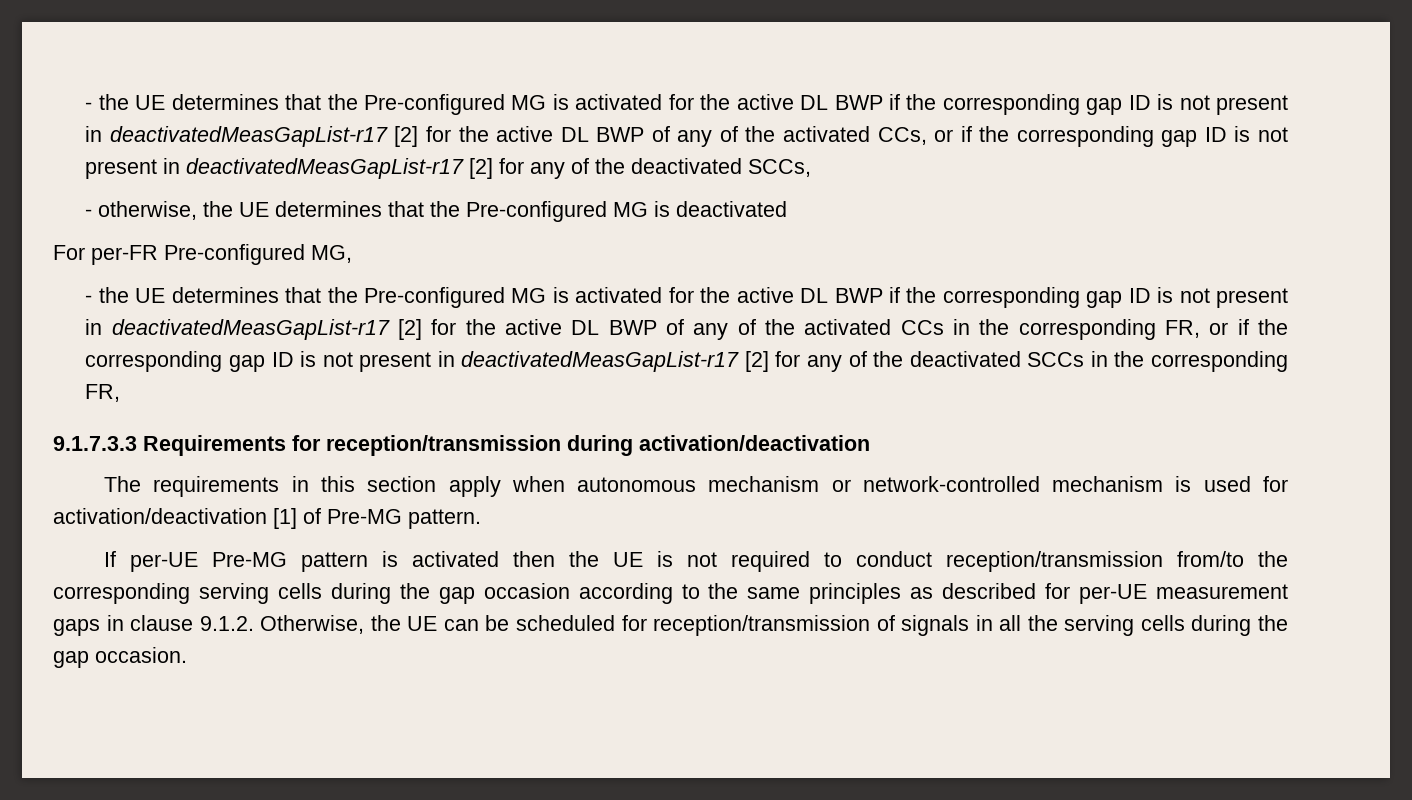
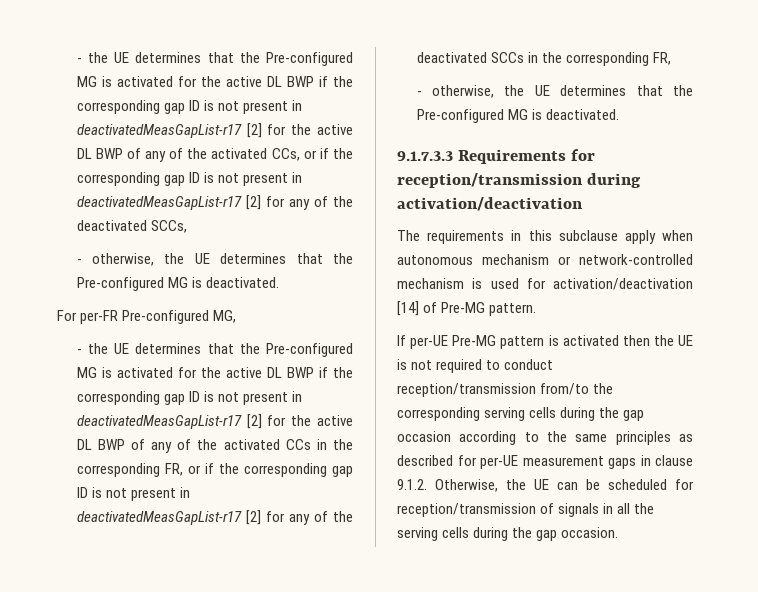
  - the UE determines that the Pre-configured MG is activated for the active DL BWP if the corresponding gap ID is not present in deactivatedMeasGapList-r17 [2] for the active DL BWP of any of the activated CCs, or if the corresponding gap ID is not present in deactivatedMeasGapList-r17 [2] for any of the deactivated SCCs,
- - otherwise, the UE determines that the Pre-configured MG is deactivated
+ - otherwise, the UE determines that the Pre-configured MG is deactivated.
  - the UE determines that the Pre-configured MG is activated for the active DL BWP if the corresponding gap ID is not present in deactivatedMeasGapList-r17 [2] for the active DL BWP of any of the activated CCs in the corresponding FR, or if the corresponding gap ID is not present in deactivatedMeasGapList-r17 [2] for any of the deactivated SCCs in the corresponding FR,
+ - otherwise, the UE determines that the Pre-configured MG is deactivated.
- The requirements in this section apply when autonomous mechanism or network-controlled mechanism is used for activation/deactivation [1] of Pre-MG pattern.
+ The requirements in this subclause apply when autonomous mechanism or network-controlled mechanism is used for activation/deactivation [14] of Pre-MG pattern.

